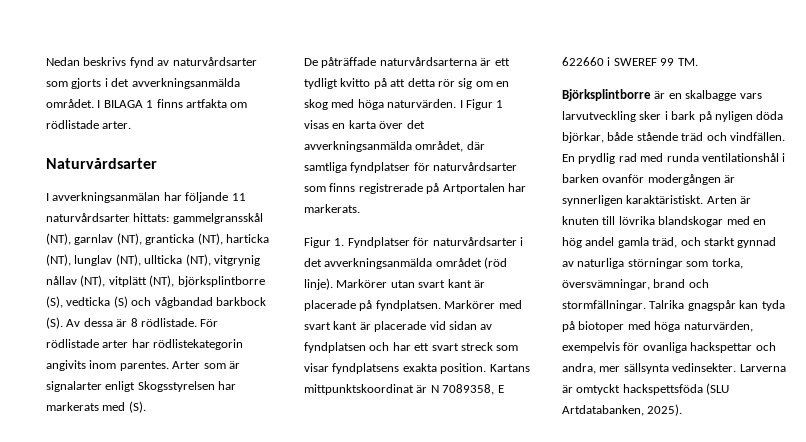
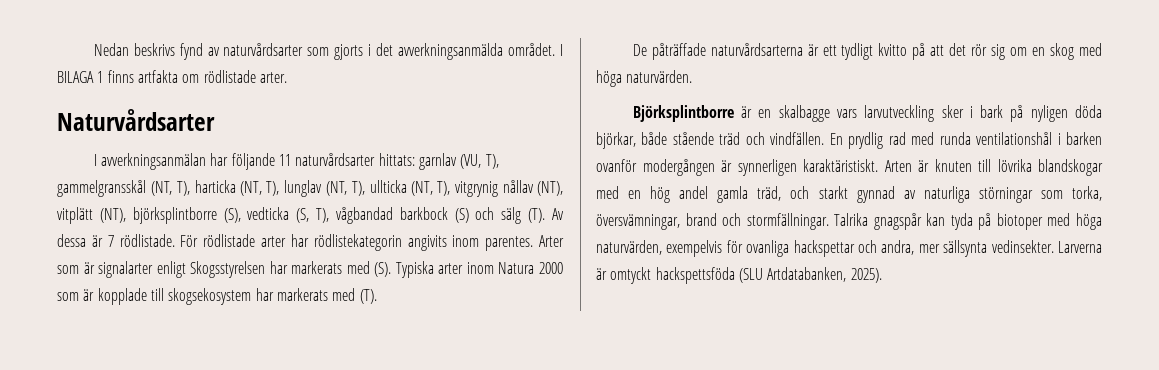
- I avverkningsanmälan har följande 11 naturvårdsarter hittats: gammelgransskål (NT), garnlav (NT), granticka (NT), harticka (NT), lunglav (NT), ullticka (NT), vitgrynig nållav (NT), vitplätt (NT), björksplintborre (S), vedticka (S) och vågbandad barkbock (S). Av dessa är 8 rödlistade.
+ I avverkningsanmälan har följande 11 naturvårdsarter hittats: garnlav (VU, T), gammelgransskål (NT, T), harticka (NT, T), lunglav (NT, T), ullticka (NT, T), vitgrynig nållav (NT), vitplätt (NT), björksplintborre (S), vedticka (S, T), vågbandad barkbock (S) och sälg (T). Av dessa är 7 rödlistade.
- Arter som är signalarter enligt Skogsstyrelsen har markerats med (S).
+ Arter som är signalarter enligt Skogsstyrelsen har markerats med (S). Typiska arter inom Natura 2000 som är kopplade till skogsekosystem har markerats med (T).
- De påträffade naturvårdsarterna är ett tydligt kvitto på att detta rör sig om en skog med höga naturvärden. I Figur 1 visas en karta över det avverkningsanmälda området, där samtliga fyndplatser för naturvårdsarter som finns registrerade på Artportalen har markerats.
- Figur 1. Fyndplatser för naturvårdsarter i det avverkningsanmälda området (röd linje). Markörer utan svart kant är placerade på fyndplatsen. Markörer med svart kant är placerade vid sidan av fyndplatsen och har ett svart streck som visar fyndplatsens exakta position. Kartans mittpunktskoordinat är N 7089358, E 622660 i SWEREF 99 TM.
+ De påträffade naturvårdsarterna är ett tydligt kvitto på att det rör sig om en skog med höga naturvärden.

